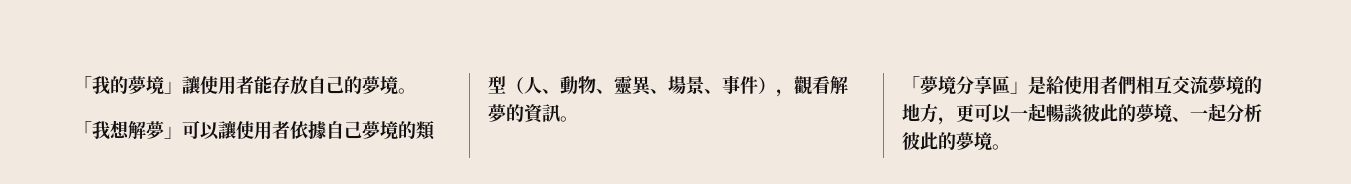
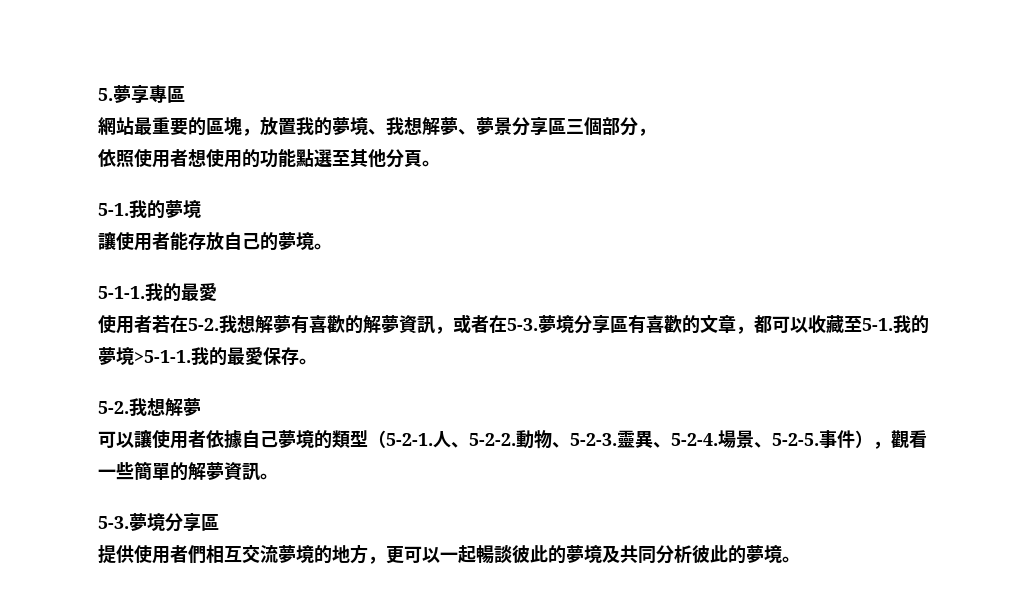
- 「我的夢境」讓使用者能存放自己的夢境。
+ 5.夢享專區
+ 網站最重要的區塊，放置我的夢境、我想解夢、夢景分享區三個部分，
+ 依照使用者想使用的功能點選至其他分頁。
+ 5-1.我的夢境
+ 讓使用者能存放自己的夢境。
- 「我想解夢」可以讓使用者依據自己夢境的類型（人、動物、靈異、場景、事件），觀看解夢的資訊。
- 「夢境分享區」是給使用者們相互交流夢境的地方，更可以一起暢談彼此的夢境、一起分析彼此的夢境。
+ 5-1-1.我的最愛
+ 使用者若在5-2.我想解夢有喜歡的解夢資訊，或者在5-3.夢境分享區有喜歡的文章，都可以收藏至5-1.我的夢境>5-1-1.我的最愛保存。
+ 5-2.我想解夢
+ 可以讓使用者依據自己夢境的類型（5-2-1.人、5-2-2.動物、5-2-3.靈異、5-2-4.場景、5-2-5.事件），觀看一些簡單的解夢資訊。
+ 5-3.夢境分享區
+ 提供使用者們相互交流夢境的地方，更可以一起暢談彼此的夢境及共同分析彼此的夢境。

